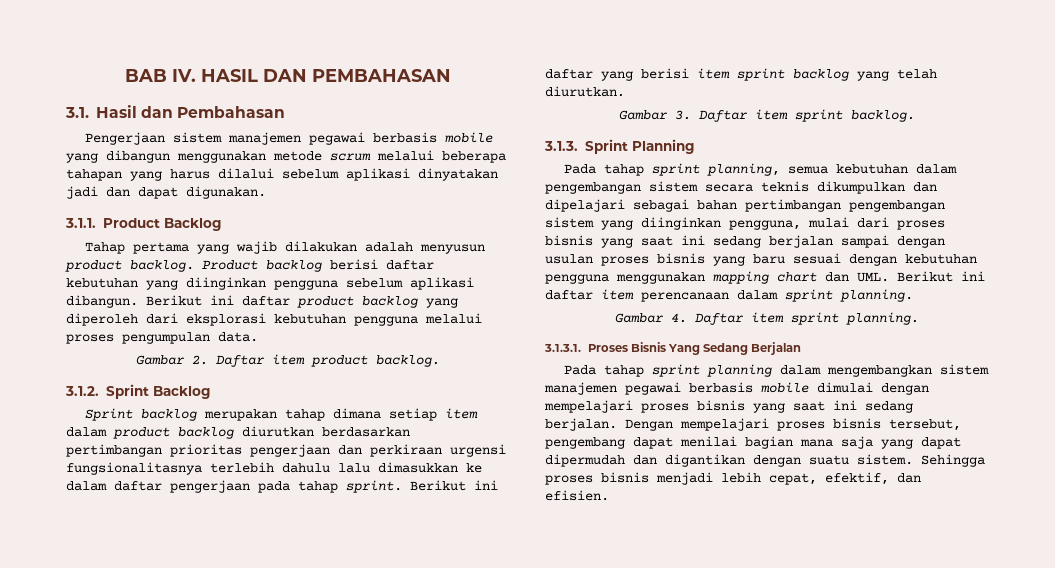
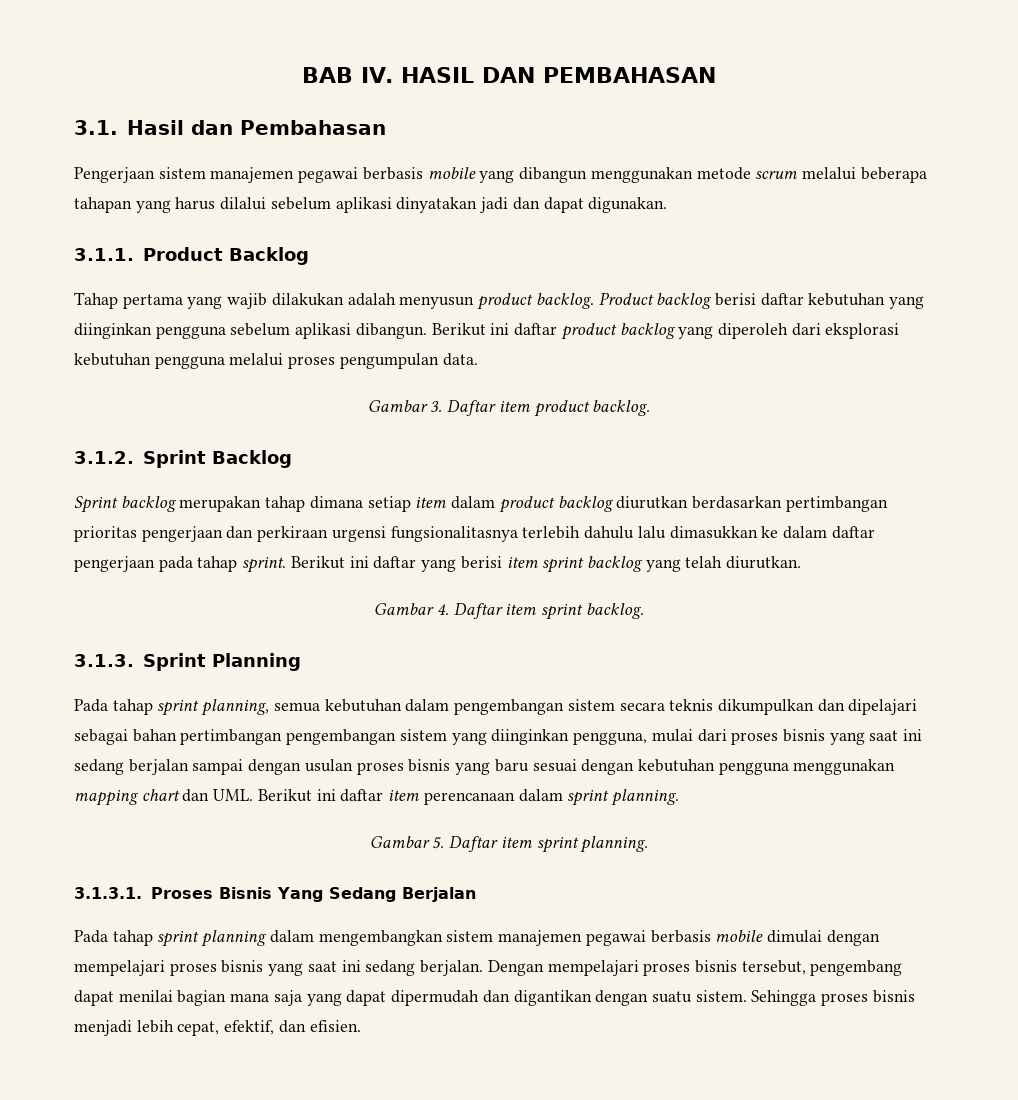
- Gambar 2. Daftar item product backlog.
+ Gambar 3. Daftar item product backlog.
- Gambar 3. Daftar item sprint backlog.
+ Gambar 4. Daftar item sprint backlog.
- Gambar 4. Daftar item sprint planning.
+ Gambar 5. Daftar item sprint planning.

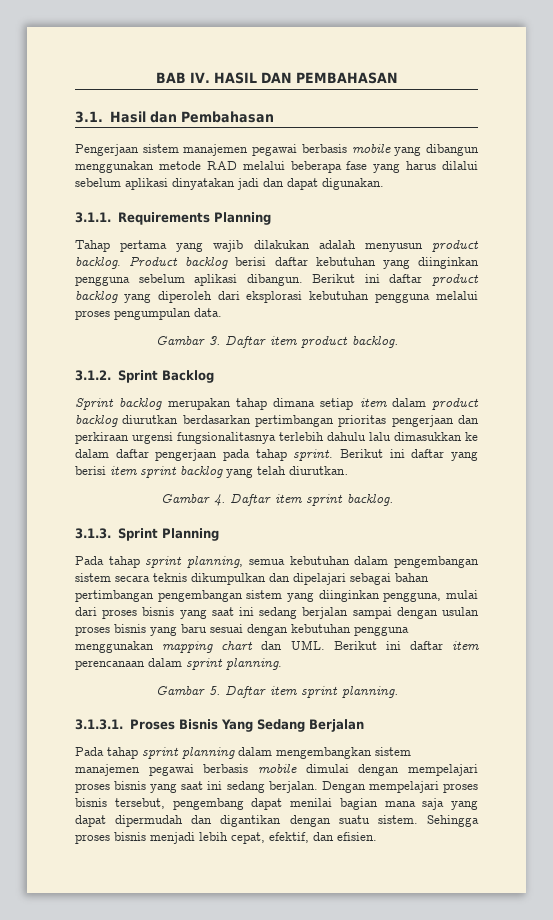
- Pengerjaan sistem manajemen pegawai berbasis mobile yang dibangun menggunakan metode scrum melalui beberapa tahapan yang harus dilalui sebelum aplikasi dinyatakan jadi dan dapat digunakan.
+ Pengerjaan sistem manajemen pegawai berbasis mobile yang dibangun menggunakan metode RAD melalui beberapa fase yang harus dilalui sebelum aplikasi dinyatakan jadi dan dapat digunakan.
- 3.1.1. Product Backlog
+ 3.1.1. Requirements Planning

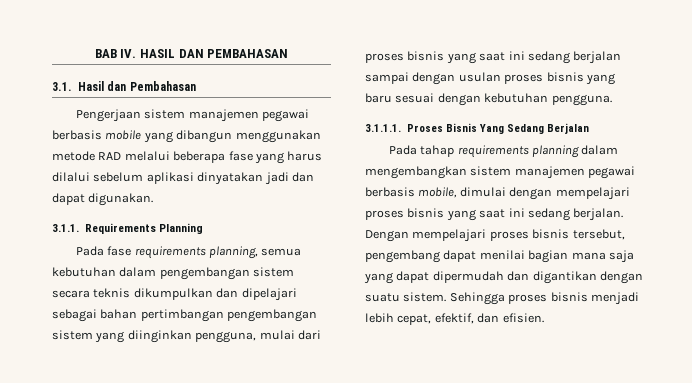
- Tahap pertama yang wajib dilakukan adalah menyusun product backlog. Product backlog berisi daftar kebutuhan yang diinginkan pengguna sebelum aplikasi dibangun. Berikut ini daftar product backlog yang diperoleh dari eksplorasi kebutuhan pengguna melalui proses pengumpulan data.
- Gambar 3. Daftar item product backlog.
- 3.1.2. Sprint Backlog
- Sprint backlog merupakan tahap dimana setiap item dalam product backlog diurutkan berdasarkan pertimbangan prioritas pengerjaan dan perkiraan urgensi fungsionalitasnya terlebih dahulu lalu dimasukkan ke dalam daftar pengerjaan pada tahap sprint. Berikut ini daftar yang berisi item sprint backlog yang telah diurutkan.
- Gambar 4. Daftar item sprint backlog.
- 3.1.3. Sprint Planning
- Pada tahap sprint planning, semua kebutuhan dalam pengembangan sistem secara teknis dikumpulkan dan dipelajari sebagai bahan pertimbangan pengembangan sistem yang diinginkan pengguna, mulai dari proses bisnis yang saat ini sedang berjalan sampai dengan usulan proses bisnis yang baru sesuai dengan kebutuhan pengguna menggunakan mapping chart dan UML. Berikut ini daftar item perencanaan dalam sprint planning.
- Gambar 5. Daftar item sprint planning.
- 3.1.3.1. Proses Bisnis Yang Sedang Berjalan
+ Pada fase requirements planning, semua kebutuhan dalam pengembangan sistem secara teknis dikumpulkan dan dipelajari sebagai bahan pertimbangan pengembangan sistem yang diinginkan pengguna, mulai dari proses bisnis yang saat ini sedang berjalan sampai dengan usulan proses bisnis yang baru sesuai dengan kebutuhan pengguna.
+ 3.1.1.1. Proses Bisnis Yang Sedang Berjalan
- Pada tahap sprint planning dalam mengembangkan sistem manajemen pegawai berbasis mobile dimulai dengan mempelajari proses bisnis yang saat ini sedang berjalan.
+ Pada tahap requirements planning dalam mengembangkan sistem manajemen pegawai berbasis mobile, dimulai dengan mempelajari proses bisnis yang saat ini sedang berjalan.

